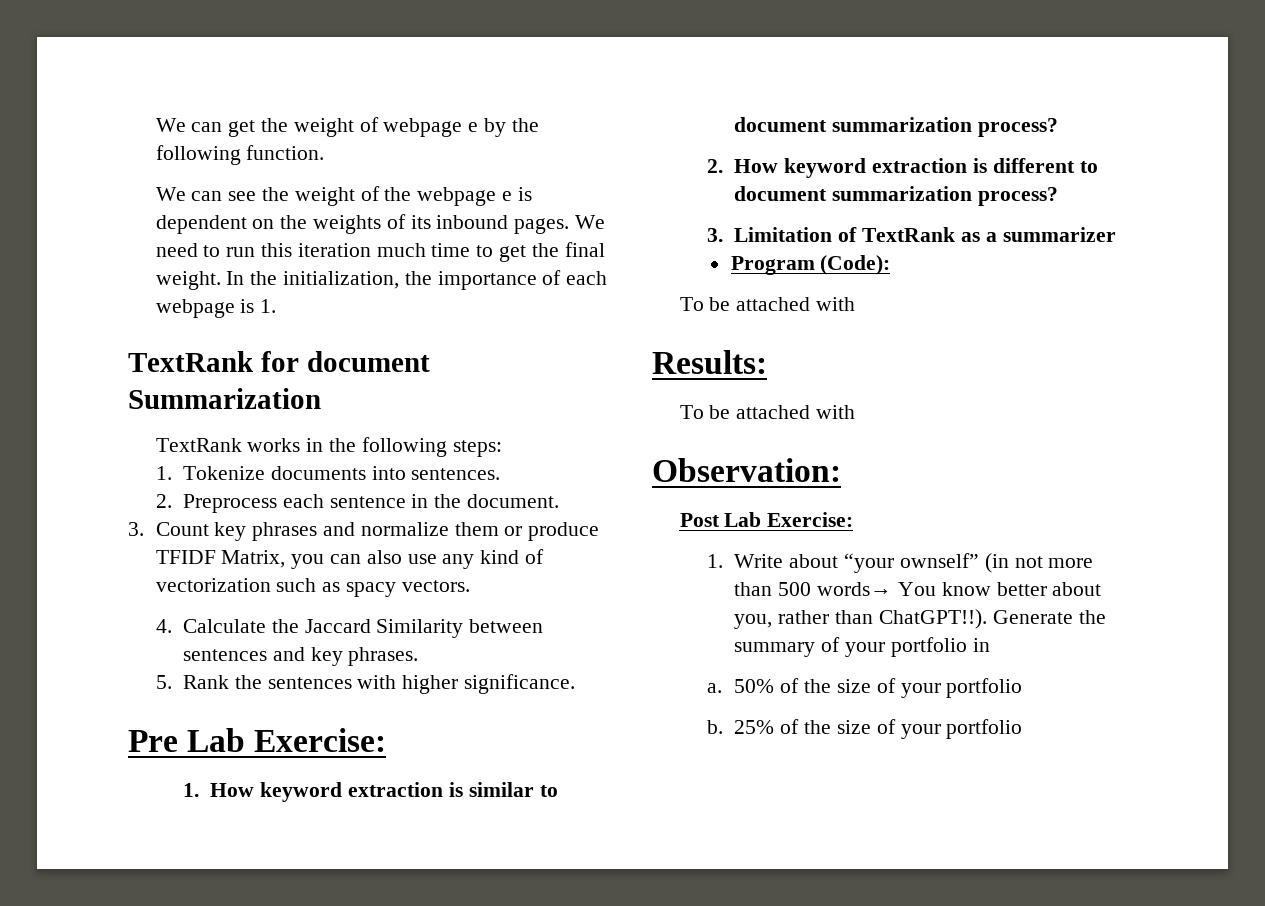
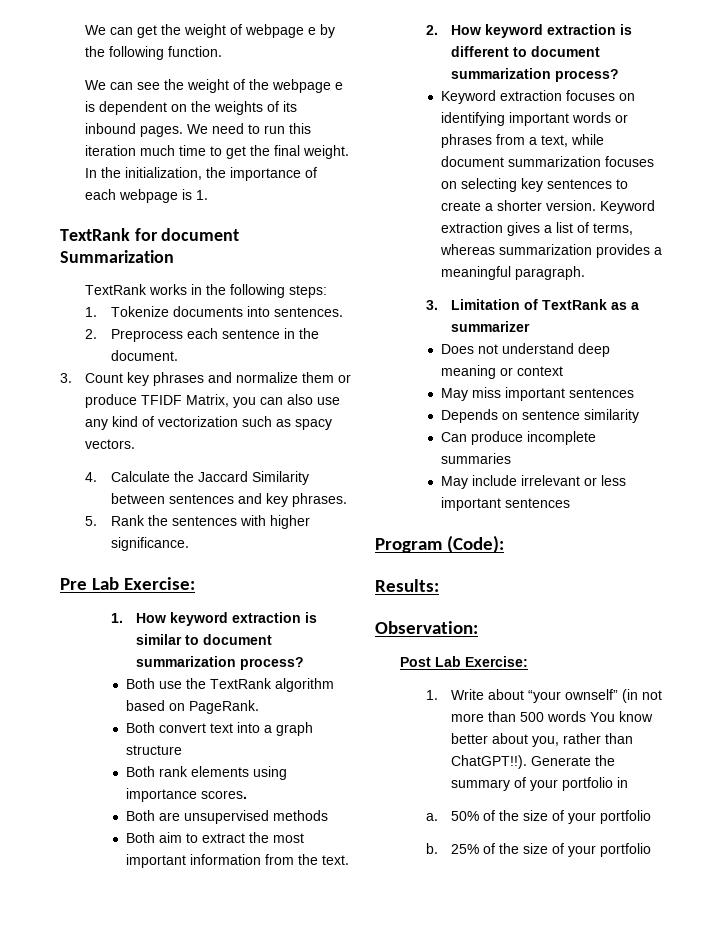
+ Both use the TextRank algorithm based on PageRank.
+ Both convert text into a graph structure
+ Both rank elements using importance scores.
+ Both are unsupervised methods
+ Both aim to extract the most important information from the text.
+ Keyword extraction focuses on identifying important words or phrases from a text, while document summarization focuses on selecting key sentences to create a shorter version. Keyword extraction gives a list of terms, whereas summarization provides a meaningful paragraph.
+ Does not understand deep meaning or context
+ May miss important sentences
+ Depends on sentence similarity
+ Can produce incomplete summaries
+ May include irrelevant or less important sentences
  Program (Code):
- To be attached with
  Results:
- To be attached with
- 1. Write about “your ownself” (in not more than 500 words→ You know better about you, rather than ChatGPT!!).
+ 1. Write about “your ownself” (in not more than 500 words You know better about you, rather than ChatGPT!!).

